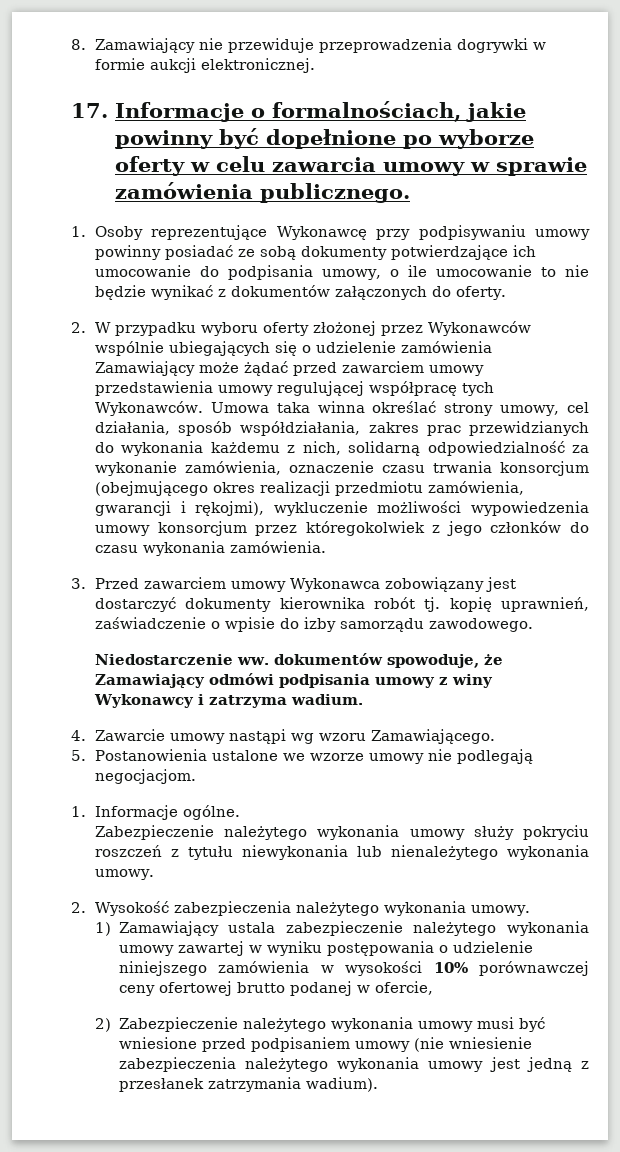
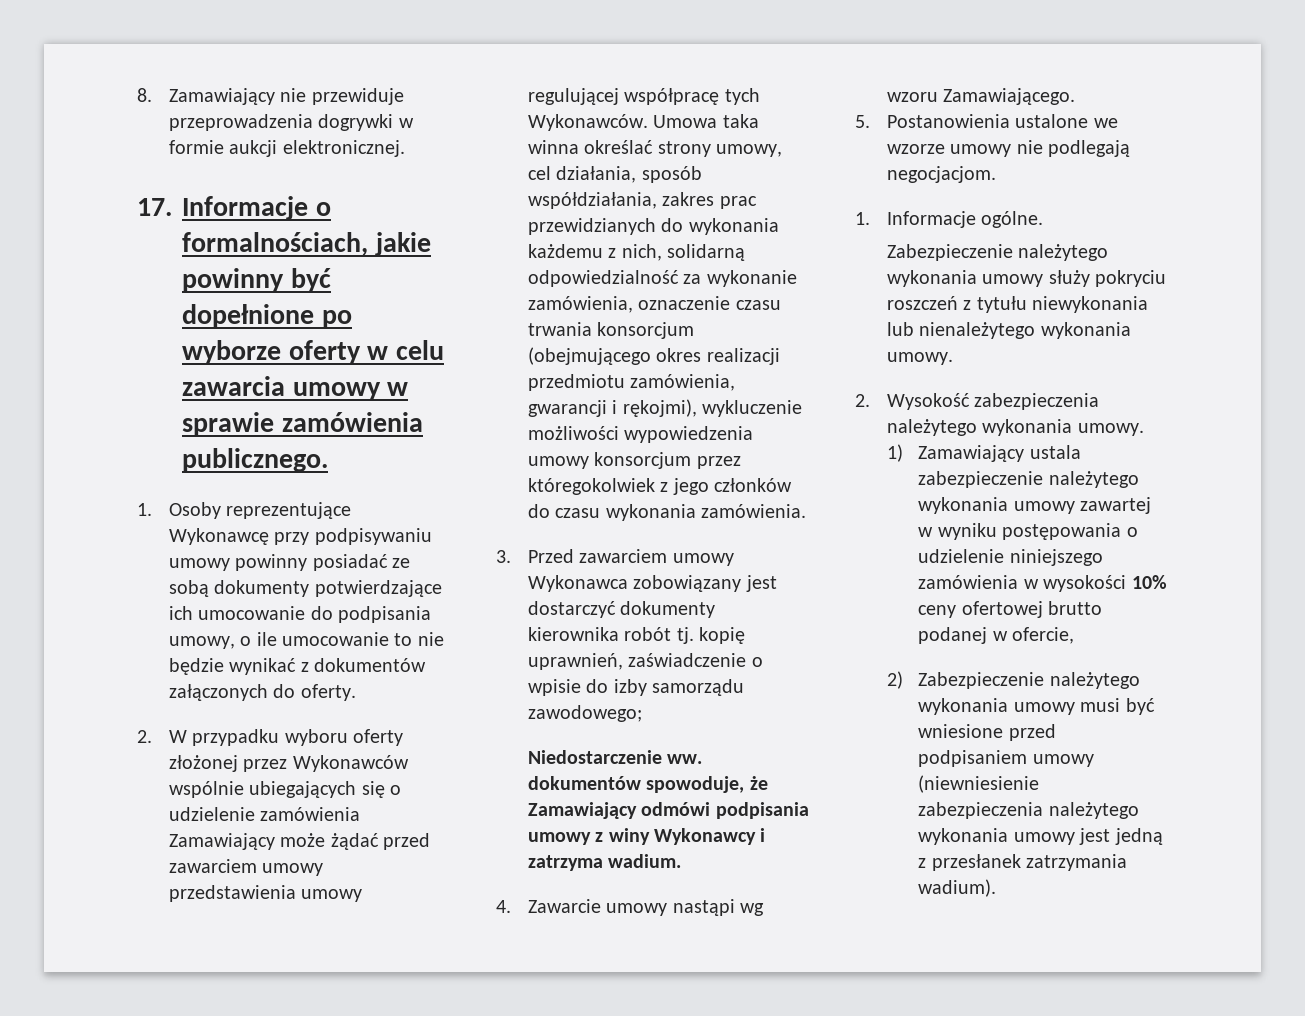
- 3. Przed zawarciem umowy Wykonawca zobowiązany jest dostarczyć dokumenty kierownika robót tj. kopię uprawnień, zaświadczenie o wpisie do izby samorządu zawodowego.
+ 3. Przed zawarciem umowy Wykonawca zobowiązany jest dostarczyć dokumenty kierownika robót tj. kopię uprawnień, zaświadczenie o wpisie do izby samorządu zawodowego;
- 1) Zamawiający ustala zabezpieczenie należytego wykonania umowy zawartej w wyniku postępowania o udzielenie niniejszego zamówienia w wysokości 10% porównawczej ceny ofertowej brutto podanej w ofercie,
+ 1) Zamawiający ustala zabezpieczenie należytego wykonania umowy zawartej w wyniku postępowania o udzielenie niniejszego zamówienia w wysokości 10% ceny ofertowej brutto podanej w ofercie,
- 2) Zabezpieczenie należytego wykonania umowy musi być wniesione przed podpisaniem umowy (nie wniesienie zabezpieczenia należytego wykonania umowy jest jedną z przesłanek zatrzymania wadium).
+ 2) Zabezpieczenie należytego wykonania umowy musi być wniesione przed podpisaniem umowy (niewniesienie zabezpieczenia należytego wykonania umowy jest jedną z przesłanek zatrzymania wadium).

